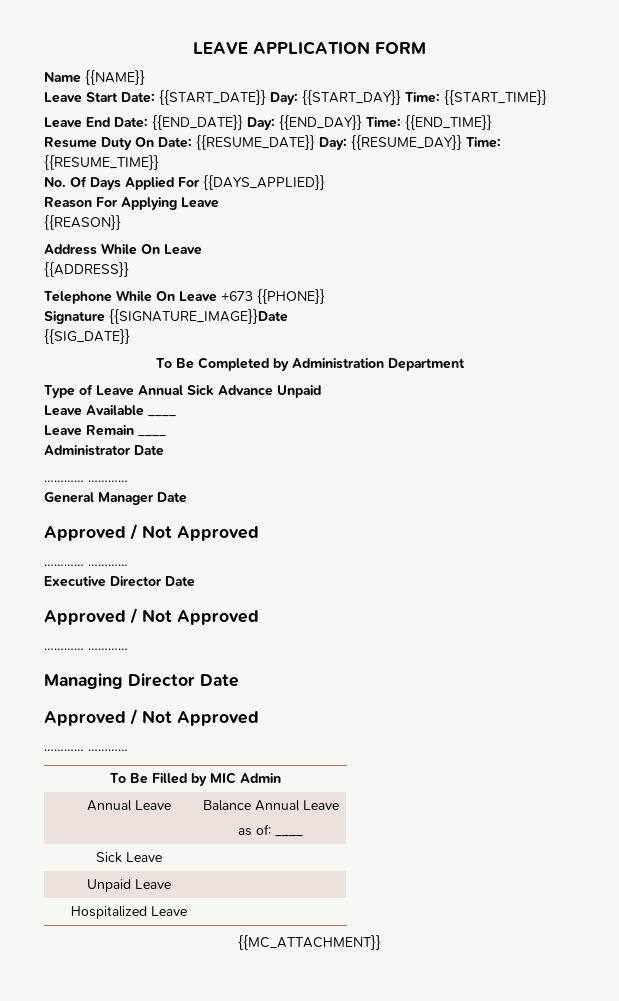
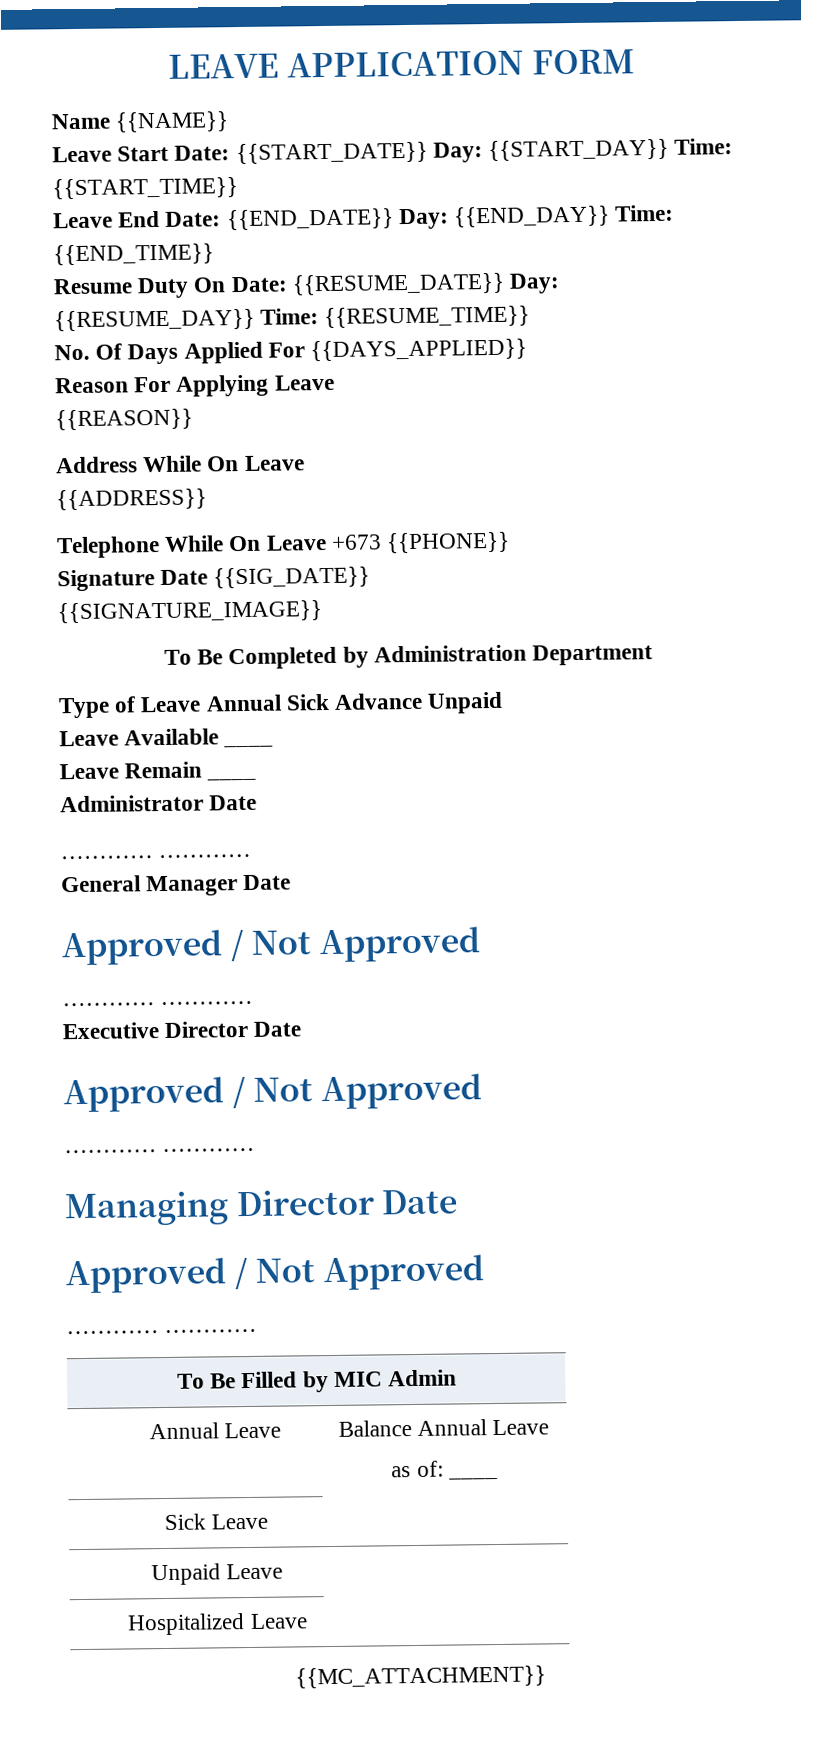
- Signature {{SIGNATURE_IMAGE}}Date
- {{SIG_DATE}}
+ Signature Date {{SIG_DATE}}
+ {{SIGNATURE_IMAGE}}

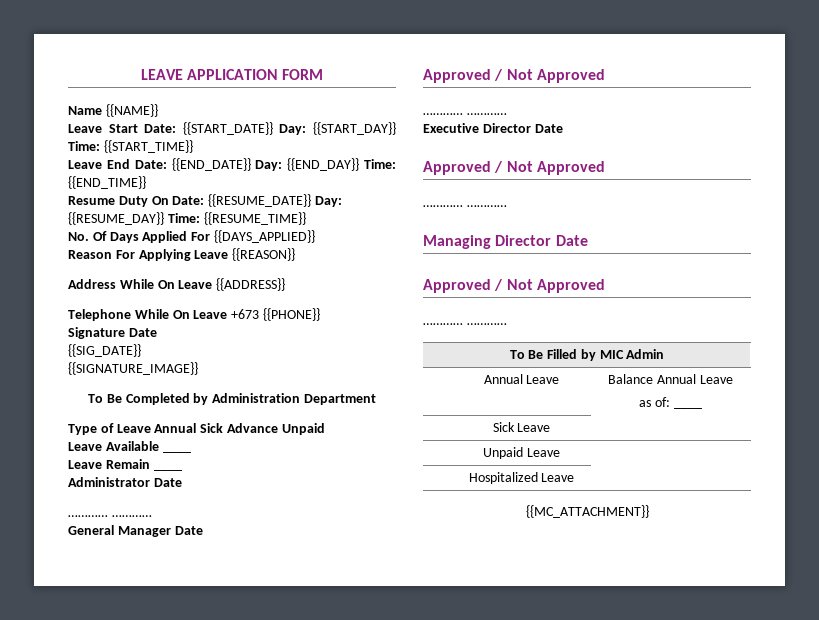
- Reason For Applying Leave
- {{REASON}}
+ Reason For Applying Leave {{REASON}}
- Address While On Leave
- {{ADDRESS}}
+ Address While On Leave {{ADDRESS}}
- Signature Date {{SIG_DATE}}
+ Signature Date
+ {{SIG_DATE}}

